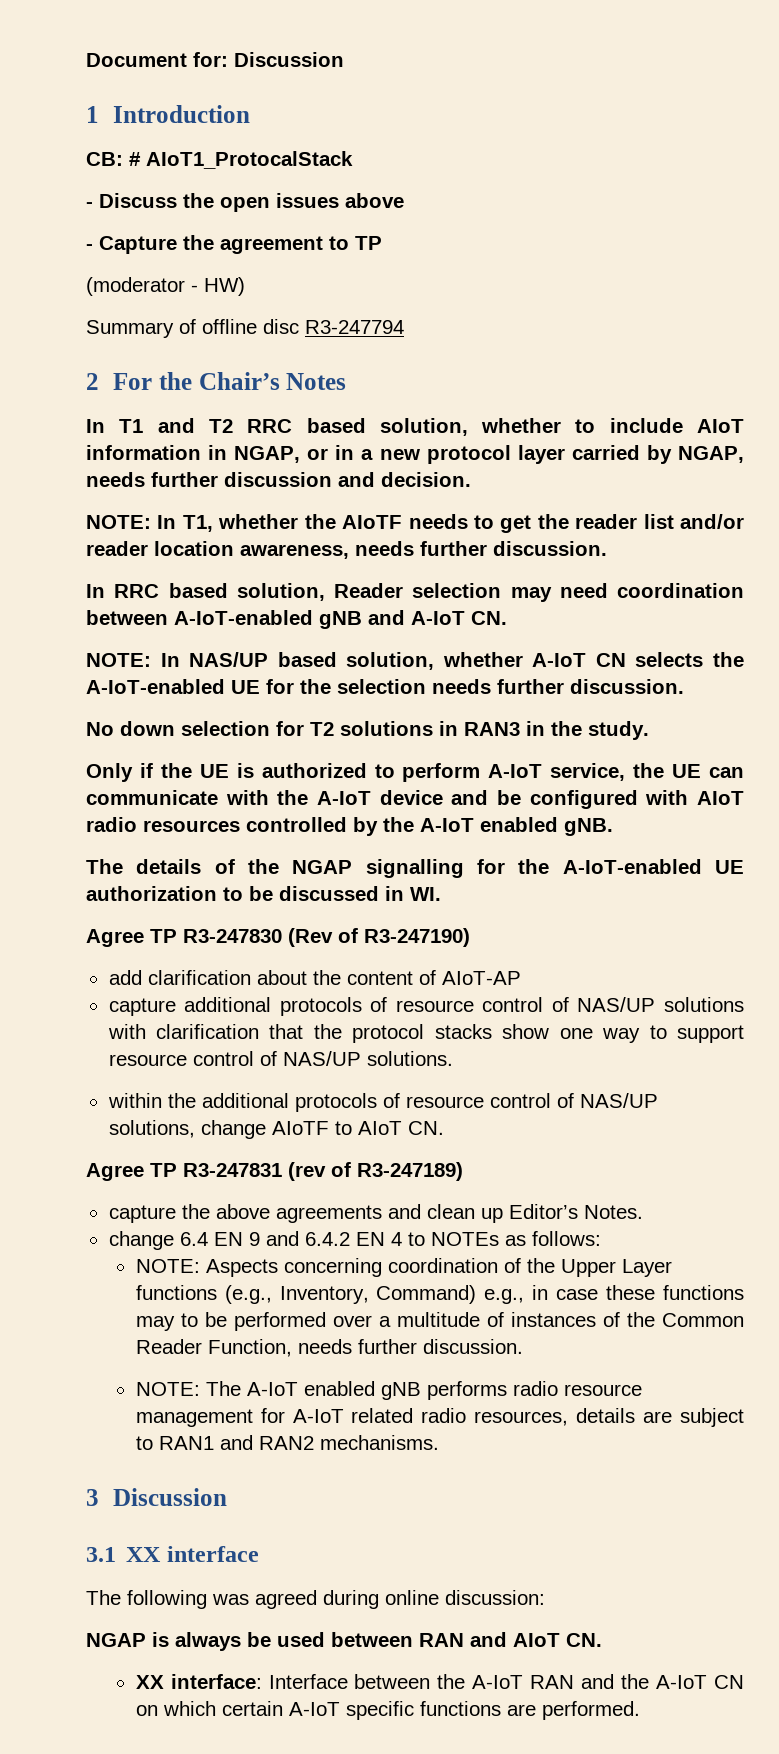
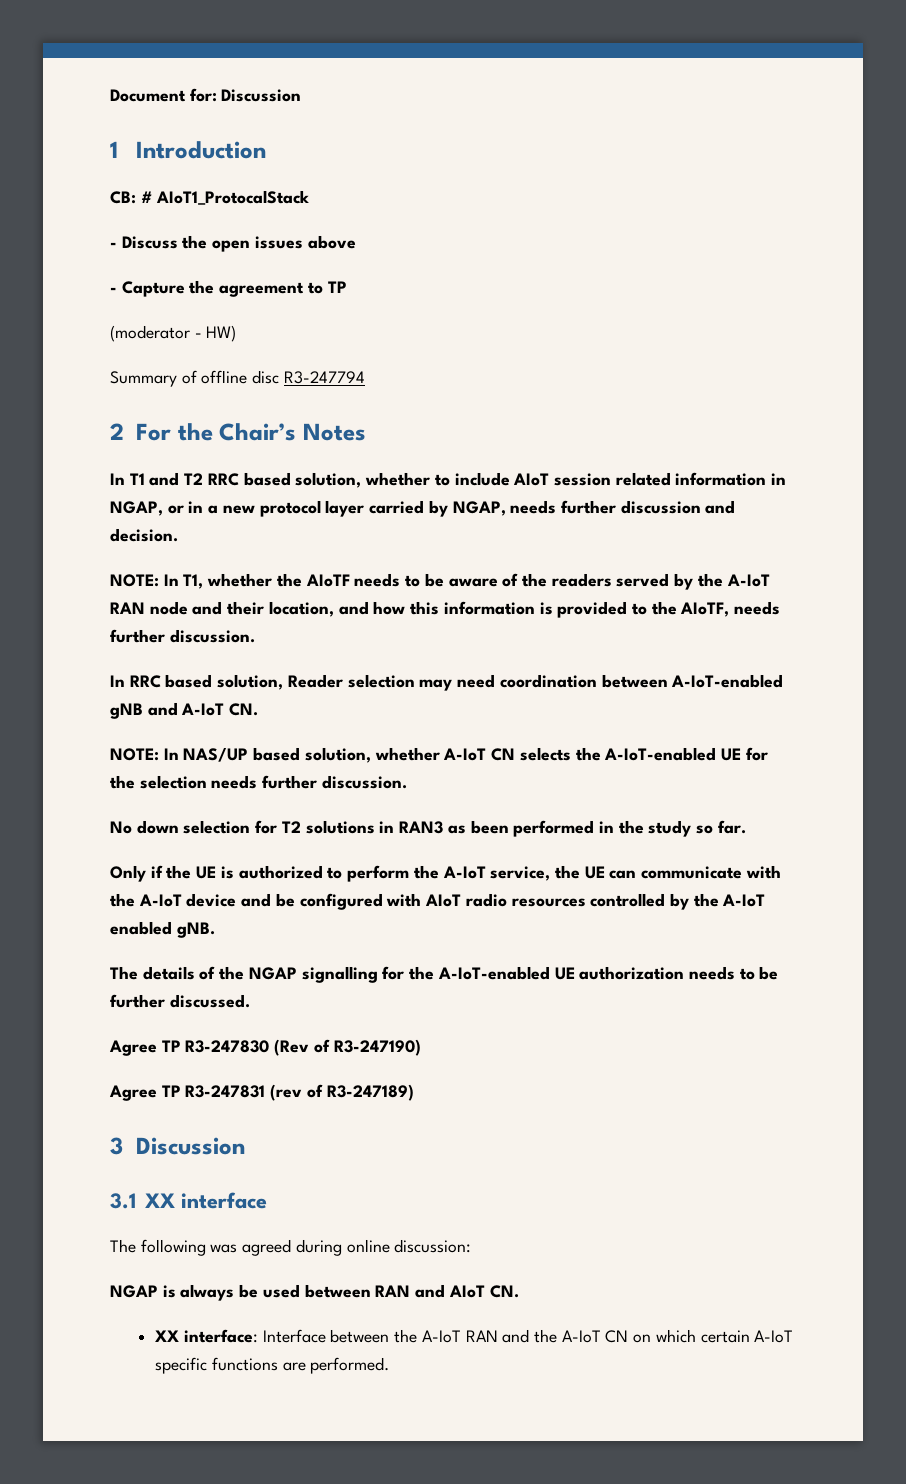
- In T1 and T2 RRC based solution, whether to include AIoT information in NGAP, or in a new protocol layer carried by NGAP, needs further discussion and decision.
+ In T1 and T2 RRC based solution, whether to include AIoT session related information in NGAP, or in a new protocol layer carried by NGAP, needs further discussion and decision.
- NOTE: In T1, whether the AIoTF needs to get the reader list and/or reader location awareness, needs further discussion.
+ NOTE: In T1, whether the AIoTF needs to be aware of the readers served by the A-IoT RAN node and their location, and how this information is provided to the AIoTF, needs further discussion.
- No down selection for T2 solutions in RAN3 in the study.
+ No down selection for T2 solutions in RAN3 as been performed in the study so far.
- Only if the UE is authorized to perform A-IoT service, the UE can communicate with the A-IoT device and be configured with AIoT radio resources controlled by the A-IoT enabled gNB.
+ Only if the UE is authorized to perform the A-IoT service, the UE can communicate with the A-IoT device and be configured with AIoT radio resources controlled by the A-IoT enabled gNB.
- The details of the NGAP signalling for the A-IoT-enabled UE authorization to be discussed in WI.
+ The details of the NGAP signalling for the A-IoT-enabled UE authorization needs to be further discussed.
- add clarification about the content of AIoT-AP
- capture additional protocols of resource control of NAS/UP solutions with clarification that the protocol stacks show one way to support resource control of NAS/UP solutions.
- within the additional protocols of resource control of NAS/UP solutions, change AIoTF to AIoT CN.
- capture the above agreements and clean up Editor’s Notes.
- change 6.4 EN 9 and 6.4.2 EN 4 to NOTEs as follows:
- NOTE: Aspects concerning coordination of the Upper Layer functions (e.g., Inventory, Command) e.g., in case these functions may to be performed over a multitude of instances of the Common Reader Function, needs further discussion.
- NOTE: The A-IoT enabled gNB performs radio resource management for A-IoT related radio resources, details are subject to RAN1 and RAN2 mechanisms.

